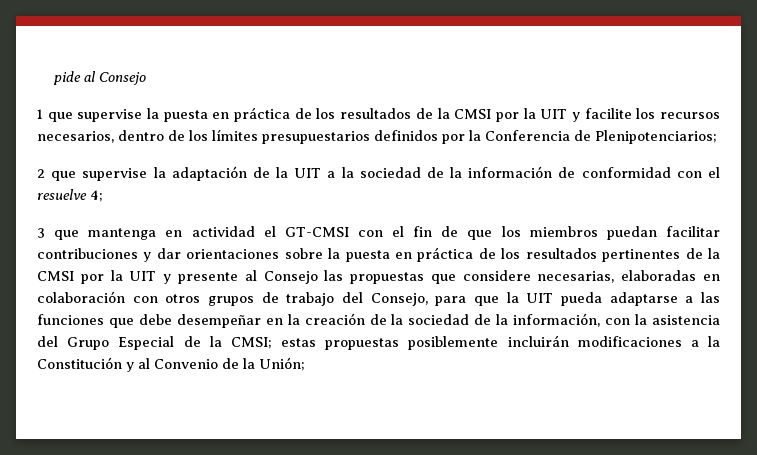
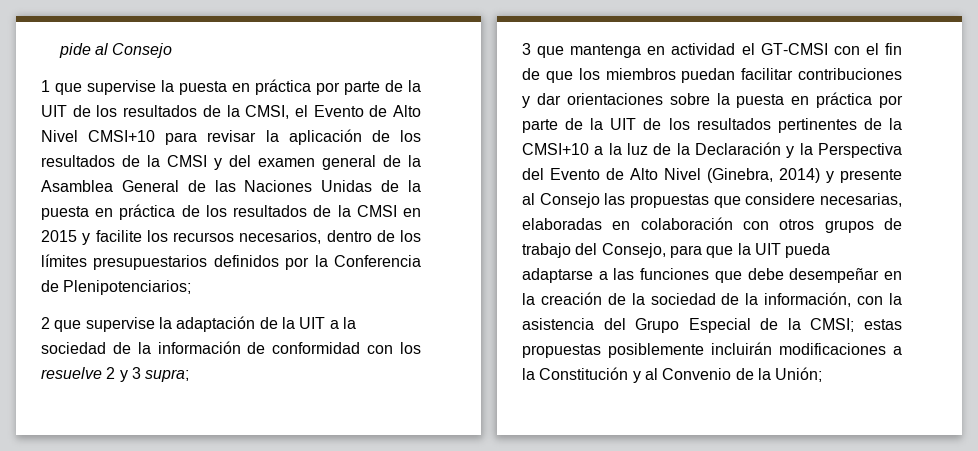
- 1 que supervise la puesta en práctica de los resultados de la CMSI por la UIT y facilite los recursos necesarios, dentro de los límites presupuestarios definidos por la Conferencia de Plenipotenciarios;
+ 1 que supervise la puesta en práctica por parte de la UIT de los resultados de la CMSI, el Evento de Alto Nivel CMSI+10 para revisar la aplicación de los resultados de la CMSI y del examen general de la Asamblea General de las Naciones Unidas de la puesta en práctica de los resultados de la CMSI en 2015 y facilite los recursos necesarios, dentro de los límites presupuestarios definidos por la Conferencia de Plenipotenciarios;
- 2 que supervise la adaptación de la UIT a la sociedad de la información de conformidad con el resuelve 4;
+ 2 que supervise la adaptación de la UIT a la sociedad de la información de conformidad con los resuelve 2 y 3 supra;
- 3 que mantenga en actividad el GT-CMSI con el fin de que los miembros puedan facilitar contribuciones y dar orientaciones sobre la puesta en práctica de los resultados pertinentes de la CMSI por la UIT y presente al Consejo las propuestas que considere necesarias, elaboradas en colaboración con otros grupos de trabajo del Consejo, para que la UIT pueda adaptarse a las funciones que debe desempeñar en la creación de la sociedad de la información, con la asistencia del Grupo Especial de la CMSI;
+ 3 que mantenga en actividad el GT-CMSI con el fin de que los miembros puedan facilitar contribuciones y dar orientaciones sobre la puesta en práctica por parte de la UIT de los resultados pertinentes de la CMSI+10 a la luz de la Declaración y la Perspectiva del Evento de Alto Nivel (Ginebra, 2014) y presente al Consejo las propuestas que considere necesarias, elaboradas en colaboración con otros grupos de trabajo del Consejo, para que la UIT pueda adaptarse a las funciones que debe desempeñar en la creación de la sociedad de la información, con la asistencia del Grupo Especial de la CMSI;

